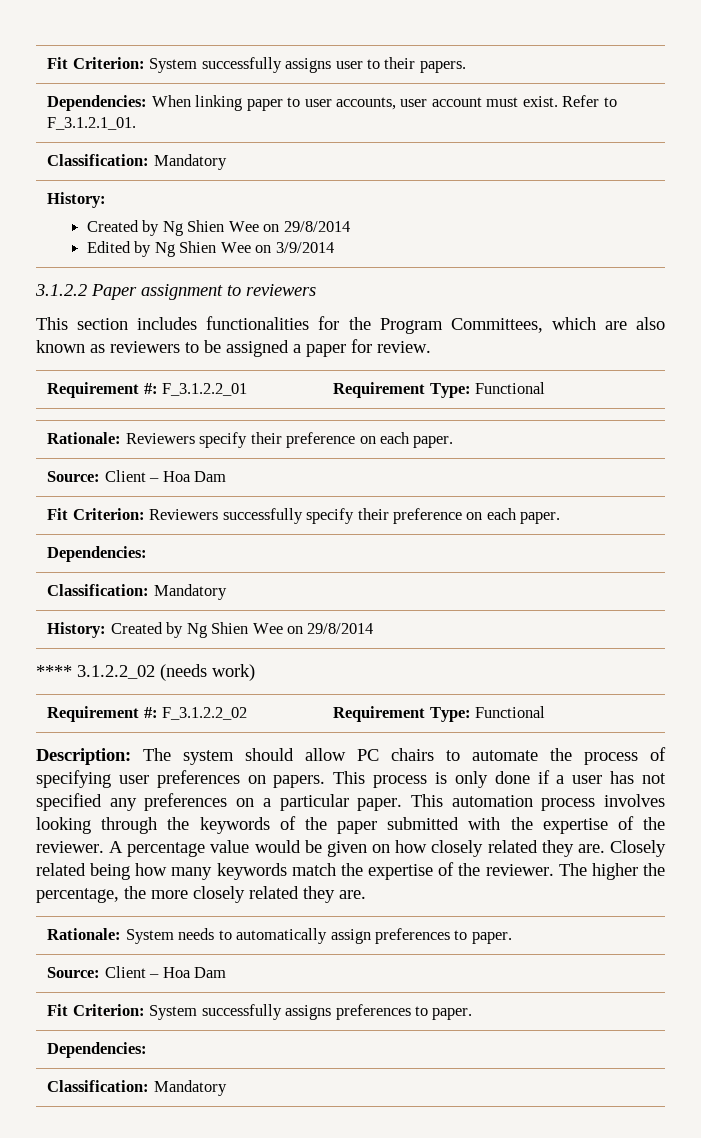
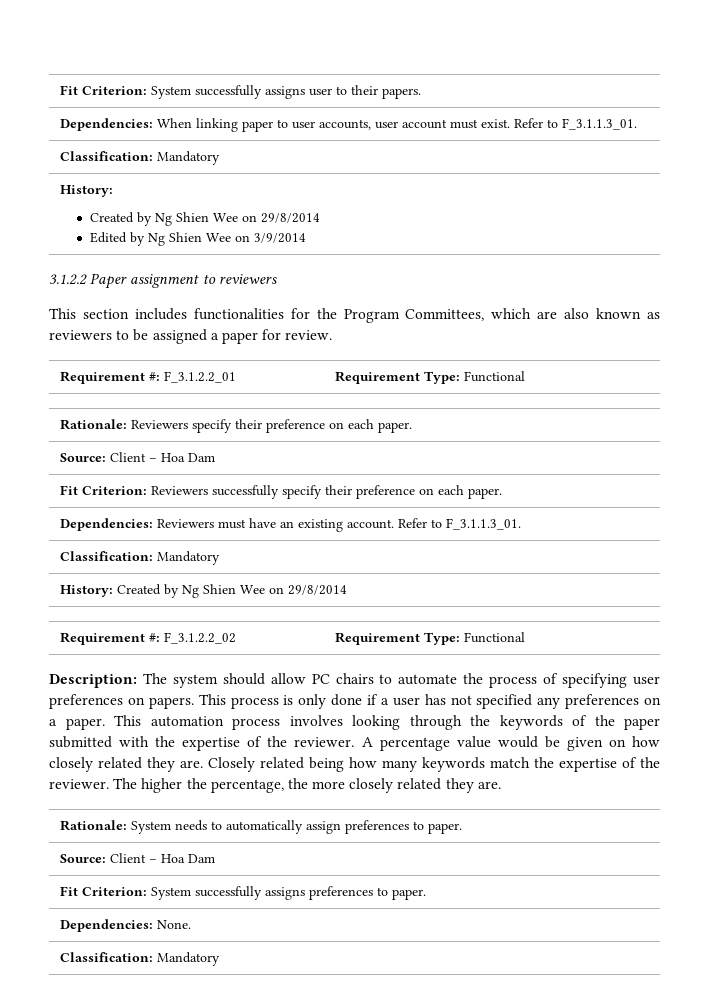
- Dependencies: When linking paper to user accounts, user account must exist. Refer to F_3.1.2.1_01.
+ Dependencies: When linking paper to user accounts, user account must exist. Refer to F_3.1.1.3_01.
  Fit Criterion: Reviewers successfully specify their preference on each paper.
- Dependencies:
+ Dependencies: Reviewers must have an existing account. Refer to F_3.1.1.3_01.
- **** 3.1.2.2_02 (needs work)
- This process is only done if a user has not specified any preferences on a particular paper.
+ This process is only done if a user has not specified any preferences on a paper.
  Fit Criterion: System successfully assigns preferences to paper.
- Dependencies:
+ Dependencies: None.

